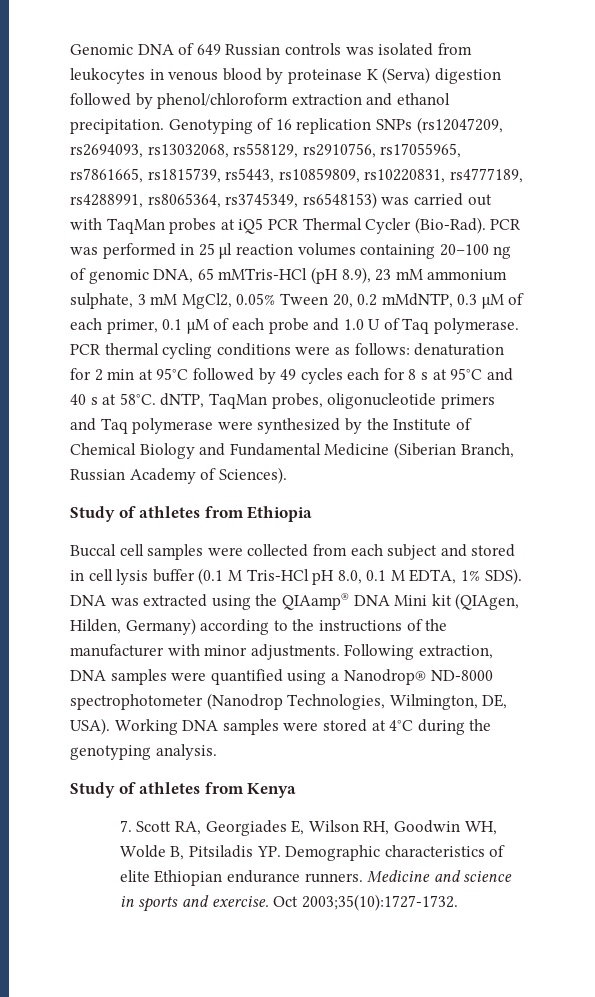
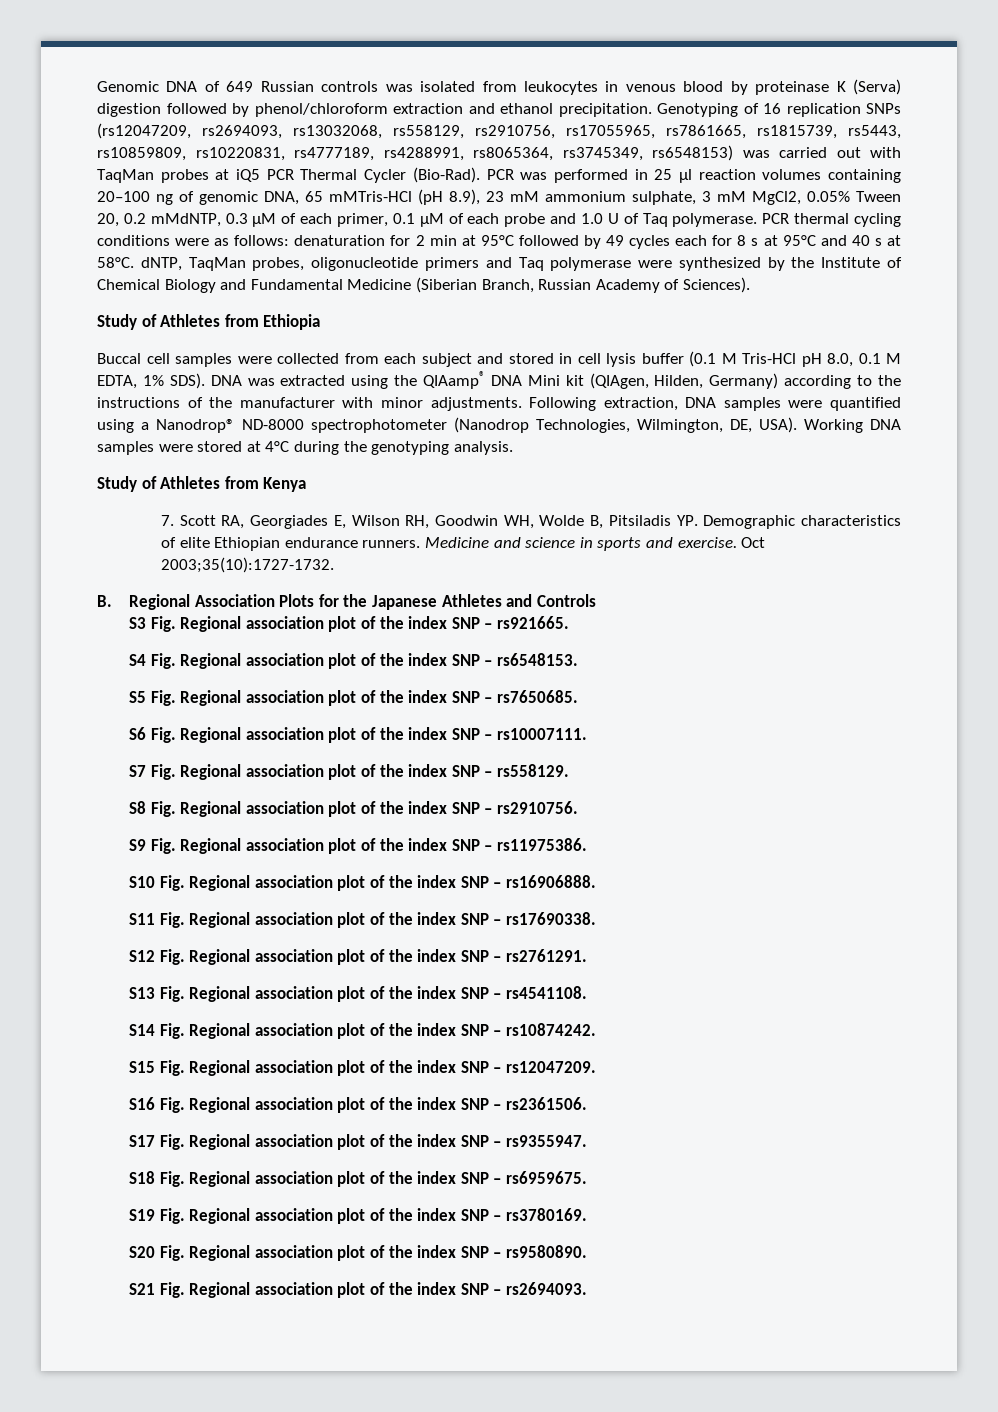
- Study of athletes from Ethiopia
+ Study of Athletes from Ethiopia
- Study of athletes from Kenya
+ Study of Athletes from Kenya
+ B. Regional Association Plots for the Japanese Athletes and Controls
+ S3 Fig. Regional association plot of the index SNP – rs921665.
+ S4 Fig. Regional association plot of the index SNP – rs6548153.
+ S5 Fig. Regional association plot of the index SNP – rs7650685.
+ S6 Fig. Regional association plot of the index SNP – rs10007111.
+ S7 Fig. Regional association plot of the index SNP – rs558129.
+ S8 Fig. Regional association plot of the index SNP – rs2910756.
+ S9 Fig. Regional association plot of the index SNP – rs11975386.
+ S10 Fig. Regional association plot of the index SNP – rs16906888.
+ S11 Fig. Regional association plot of the index SNP – rs17690338.
+ S12 Fig. Regional association plot of the index SNP – rs2761291.
+ S13 Fig. Regional association plot of the index SNP – rs4541108.
+ S14 Fig. Regional association plot of the index SNP – rs10874242.
+ S15 Fig. Regional association plot of the index SNP – rs12047209.
+ S16 Fig. Regional association plot of the index SNP – rs2361506.
+ S17 Fig. Regional association plot of the index SNP – rs9355947.
+ S18 Fig. Regional association plot of the index SNP – rs6959675.
+ S19 Fig. Regional association plot of the index SNP – rs3780169.
+ S20 Fig. Regional association plot of the index SNP – rs9580890.
+ S21 Fig. Regional association plot of the index SNP – rs2694093.

